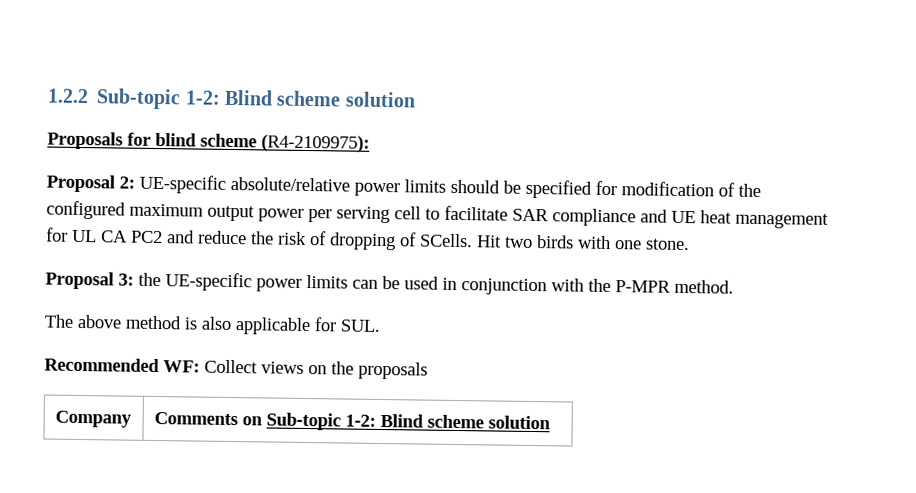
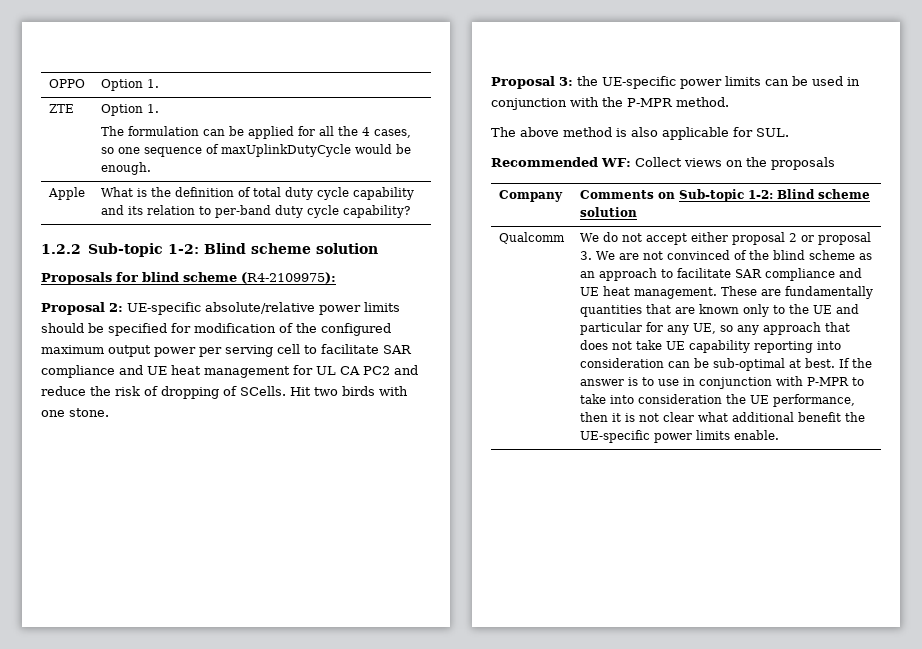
+ OPPO | Option 1.
+ ZTE | Option 1.
+ The formulation can be applied for all the 4 cases, so one sequence of maxUplinkDutyCycle would be enough.
+ Apple | What is the definition of total duty cycle capability and its relation to per-band duty cycle capability?
+ Qualcomm | We do not accept either proposal 2 or proposal 3. We are not convinced of the blind scheme as an approach to facilitate SAR compliance and UE heat management. These are fundamentally quantities that are known only to the UE and particular for any UE, so any approach that does not take UE capability reporting into consideration can be sub-optimal at best. If the answer is to use in conjunction with P-MPR to take into consideration the UE performance, then it is not clear what additional benefit the UE-specific power limits enable.

